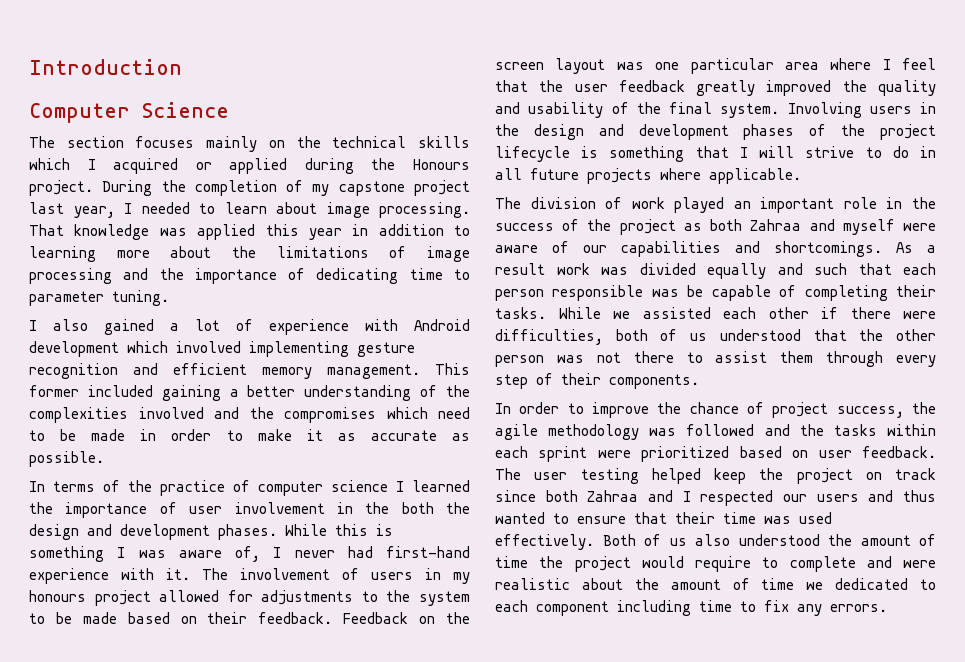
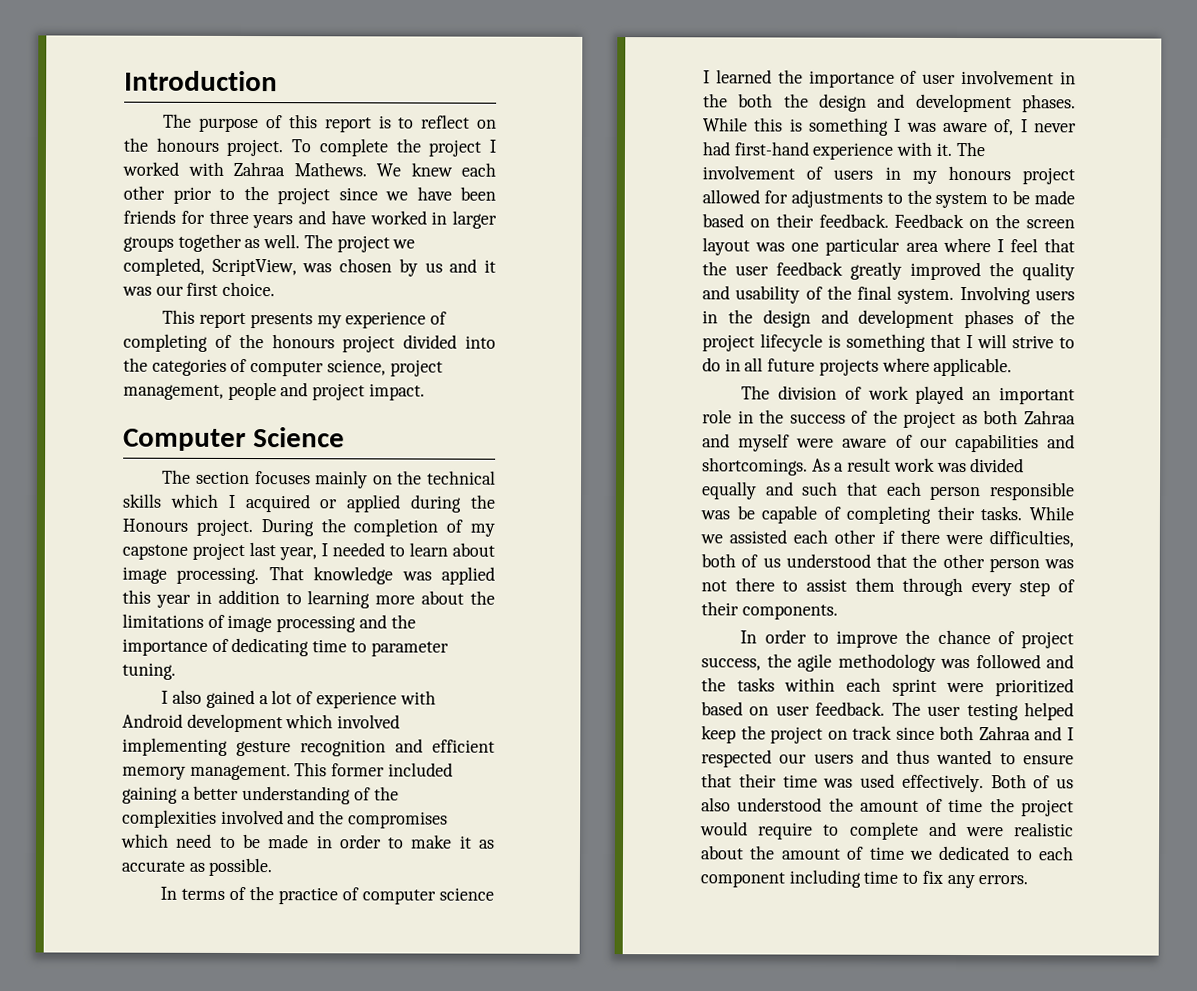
+ The purpose of this report is to reflect on the honours project. To complete the project I worked with Zahraa Mathews. We knew each other prior to the project since we have been friends for three years and have worked in larger groups together as well. The project we completed, ScriptView, was chosen by us and it was our first choice.
+ This report presents my experience of completing of the honours project divided into the categories of computer science, project management, people and project impact.

